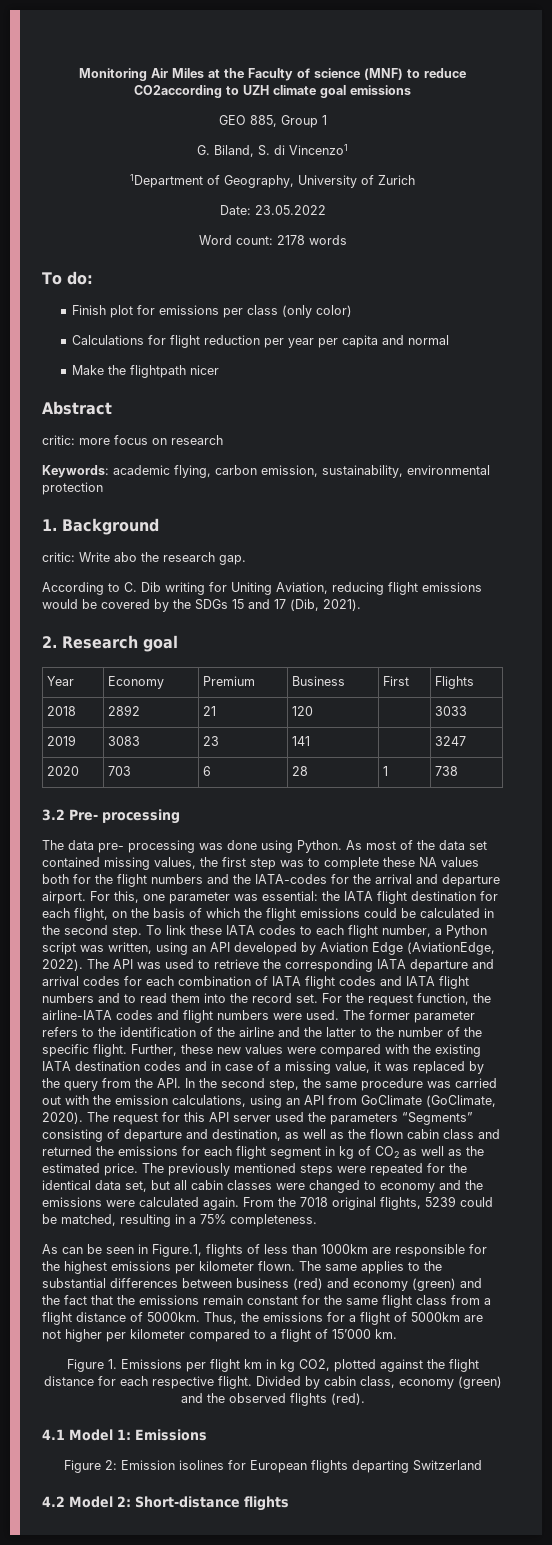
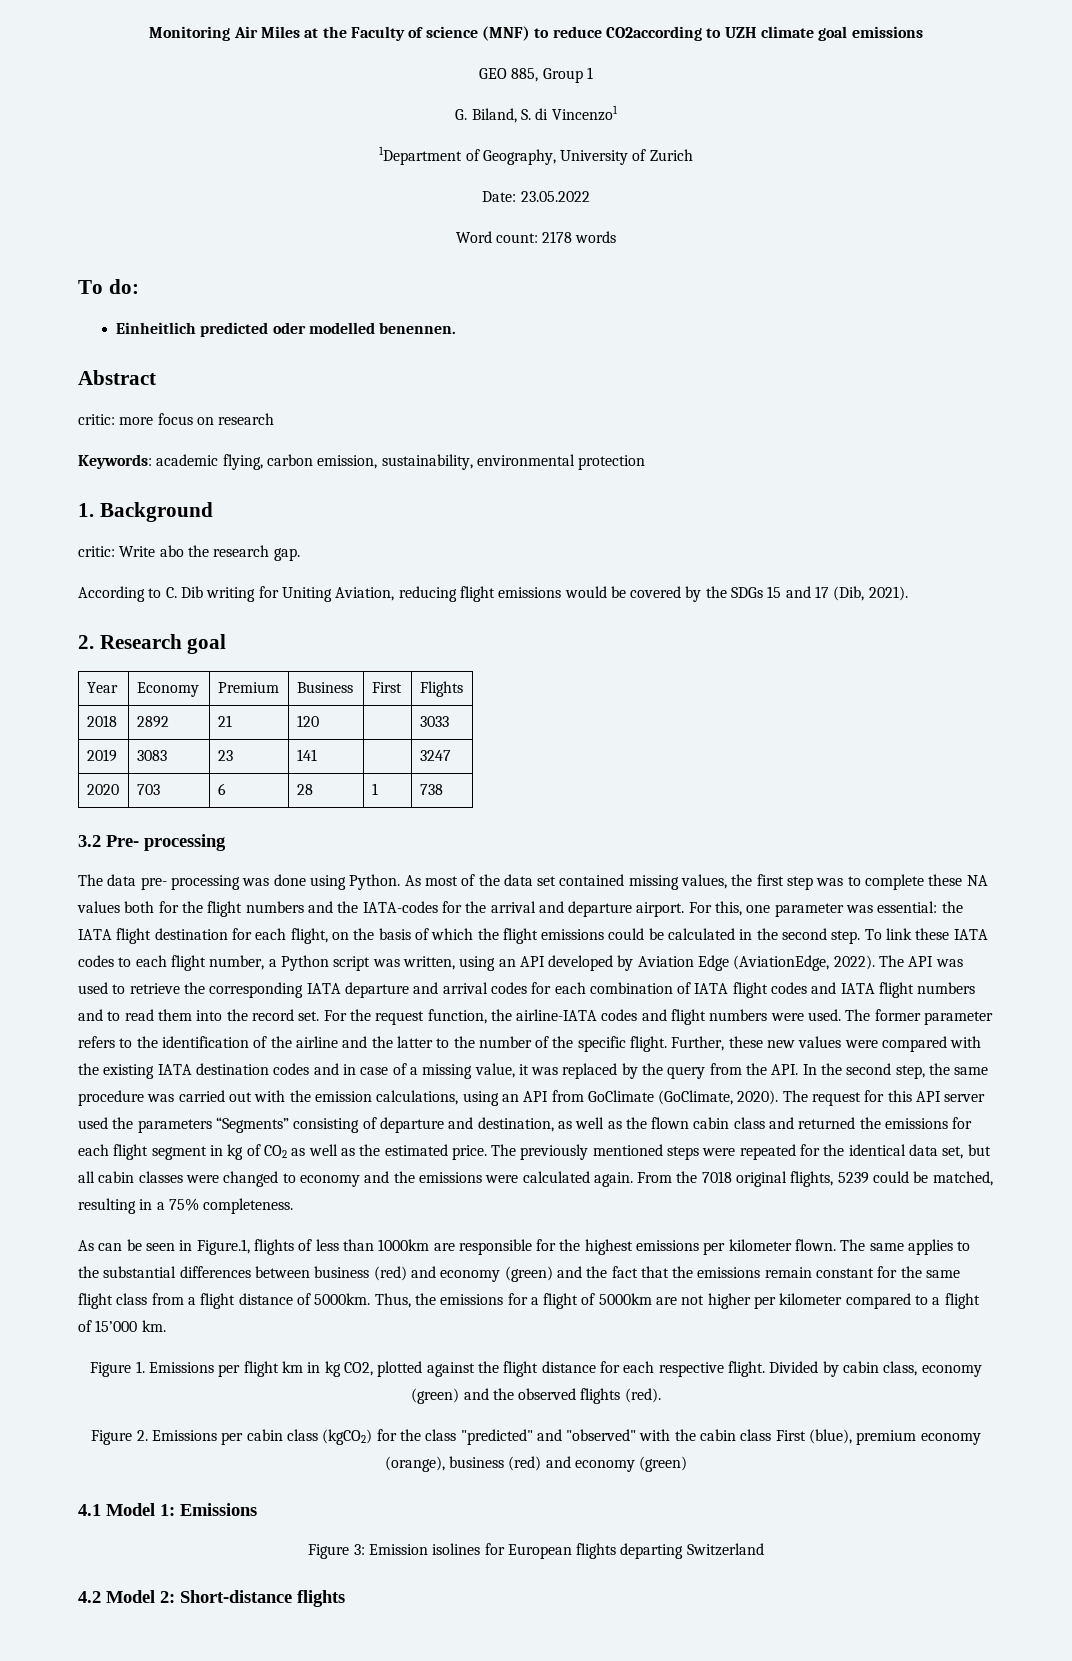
- Finish plot for emissions per class (only color)
- Calculations for flight reduction per year per capita and normal
- Make the flightpath nicer
+ Einheitlich predicted oder modelled benennen.
+ Figure 2. Emissions per cabin class (kgCO2) for the class "predicted" and "observed" with the cabin class First (blue), premium economy (orange), business (red) and economy (green)
- Figure 2: Emission isolines for European flights departing Switzerland
+ Figure 3: Emission isolines for European flights departing Switzerland

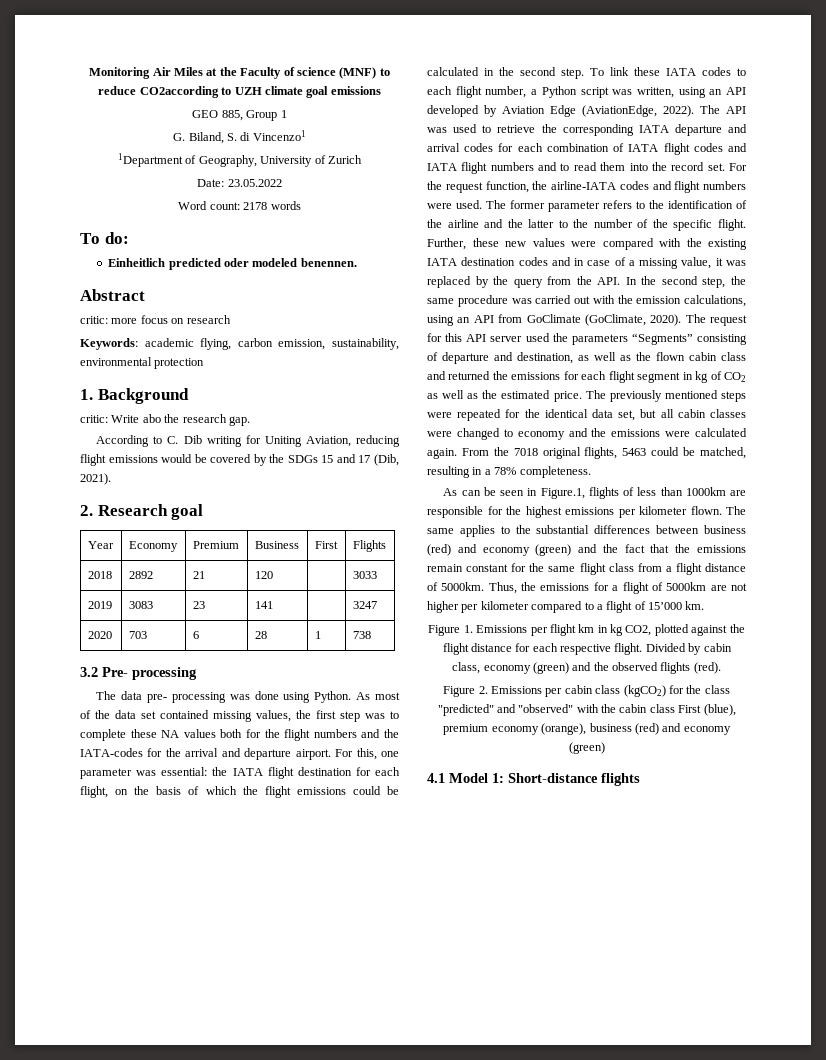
- Einheitlich predicted oder modelled benennen.
+ Einheitlich predicted oder modeled benennen.
- From the 7018 original flights, 5239 could be matched, resulting in a 75% completeness.
+ From the 7018 original flights, 5463 could be matched, resulting in a 78% completeness.
- 4.1 Model 1: Emissions
- Figure 3: Emission isolines for European flights departing Switzerland
- 4.2 Model 2: Short-distance flights
+ 4.1 Model 1: Short-distance flights

